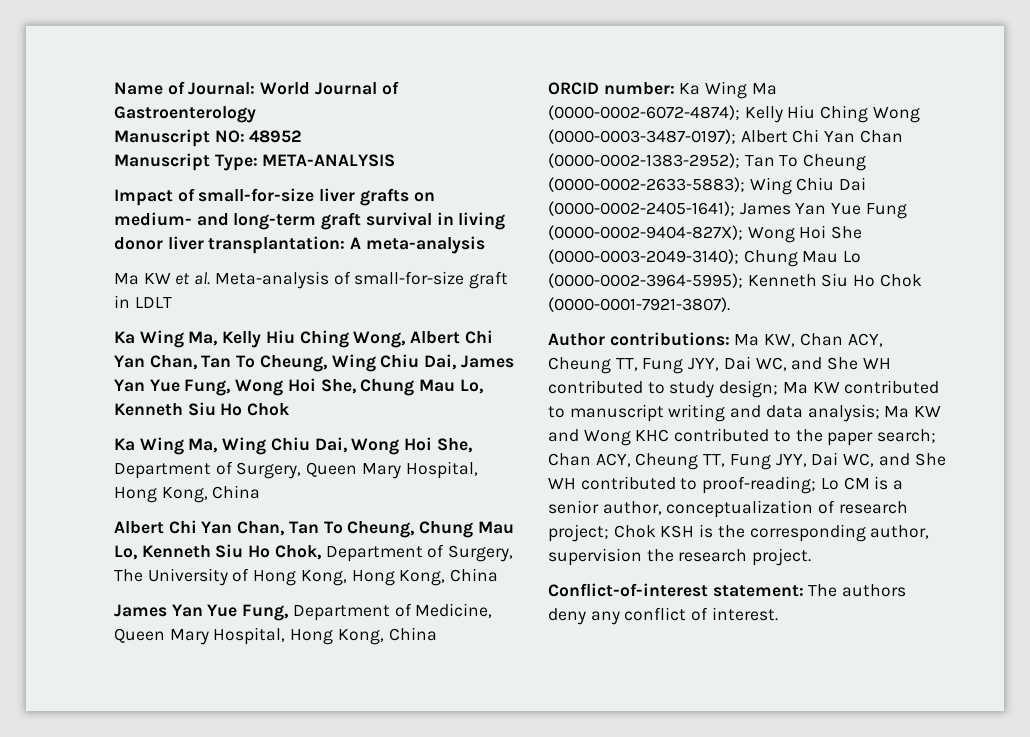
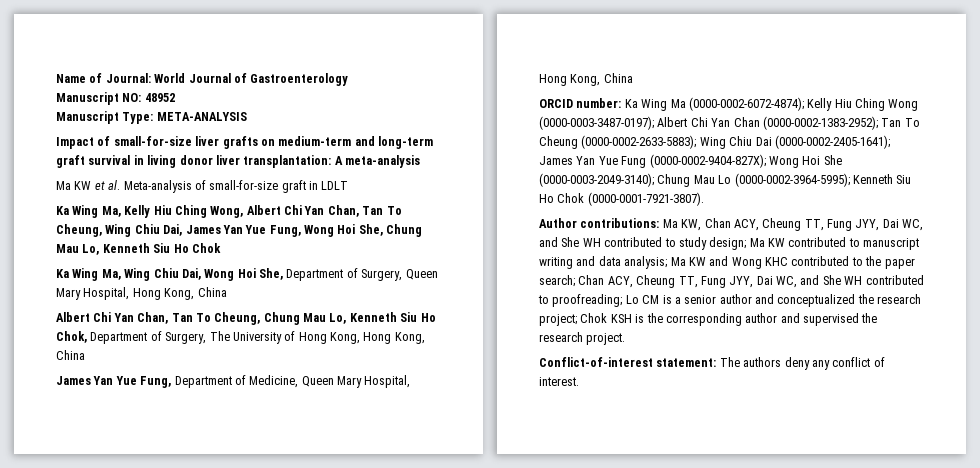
- Impact of small-for-size liver grafts on medium- and long-term graft survival in living donor liver transplantation: A meta-analysis
+ Impact of small-for-size liver grafts on medium-term and long-term graft survival in living donor liver transplantation: A meta-analysis
- Chan ACY, Cheung TT, Fung JYY, Dai WC, and She WH contributed to proof-reading;
+ Chan ACY, Cheung TT, Fung JYY, Dai WC, and She WH contributed to proofreading;
- Lo CM is a senior author, conceptualization of research project;
+ Lo CM is a senior author and conceptualized the research project;
- Chok KSH is the corresponding author, supervision the research project.
+ Chok KSH is the corresponding author and supervised the research project.

